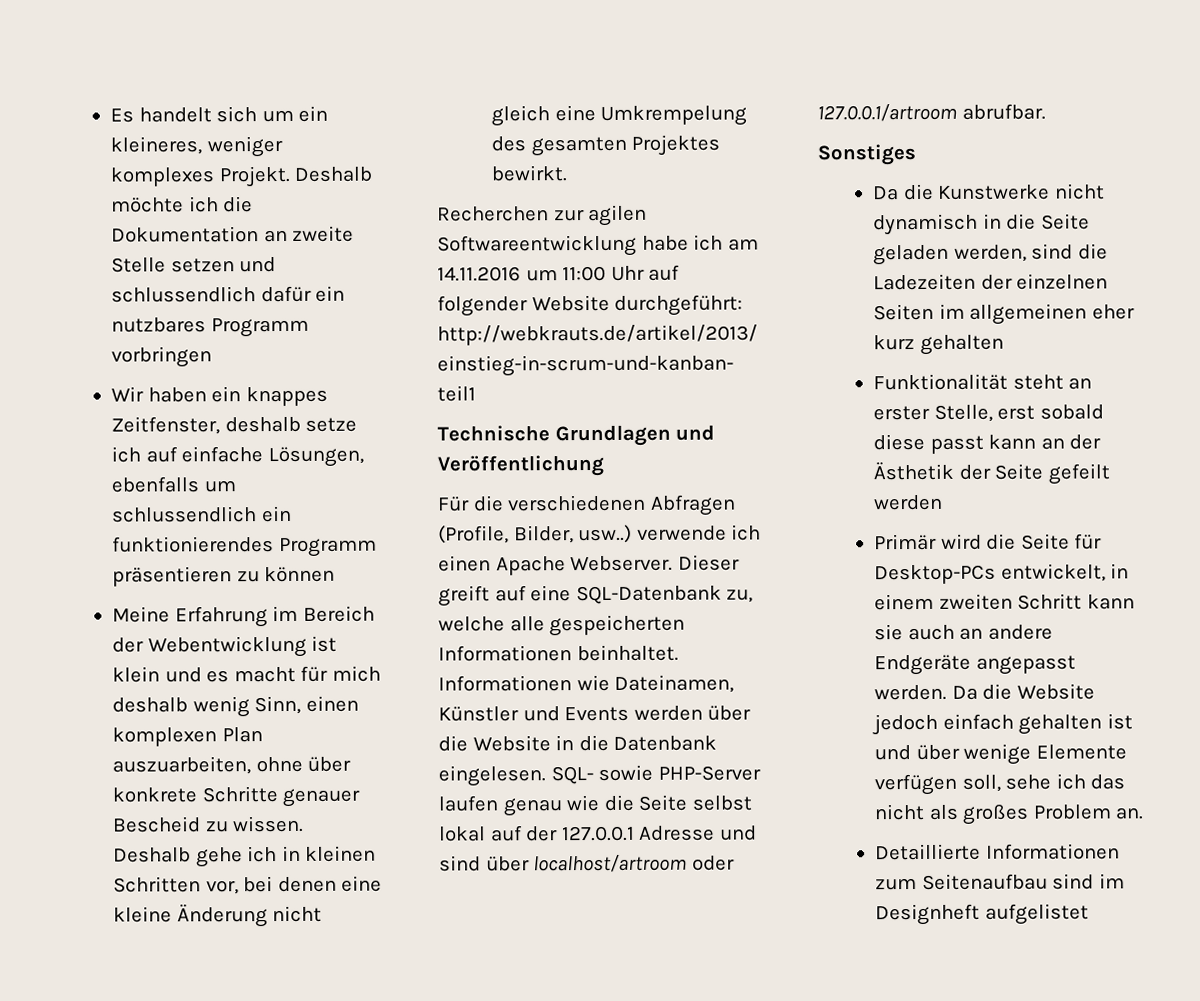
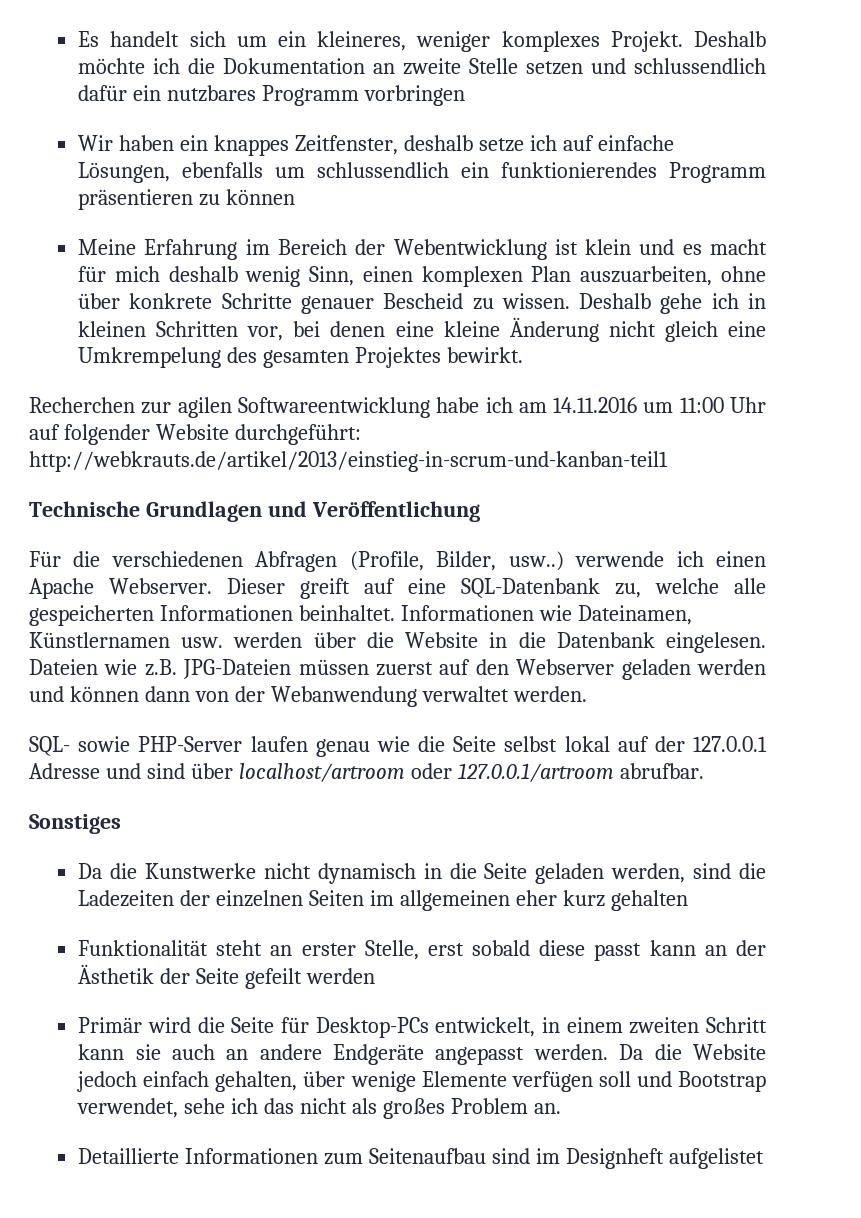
- Informationen wie Dateinamen, Künstler und Events werden über die Website in die Datenbank eingelesen. SQL- sowie PHP-Server laufen genau wie die Seite selbst lokal auf der 127.0.0.1 Adresse und sind über localhost/artroom oder 127.0.0.1/artroom abrufbar.
+ Informationen wie Dateinamen, Künstlernamen usw. werden über die Website in die Datenbank eingelesen. Dateien wie z.B. JPG-Dateien müssen zuerst auf den Webserver geladen werden und können dann von der Webanwendung verwaltet werden.
+ SQL- sowie PHP-Server laufen genau wie die Seite selbst lokal auf der 127.0.0.1 Adresse und sind über localhost/artroom oder 127.0.0.1/artroom abrufbar.
- Da die Website jedoch einfach gehalten ist und über wenige Elemente verfügen soll, sehe ich das nicht als großes Problem an.
+ Da die Website jedoch einfach gehalten, über wenige Elemente verfügen soll und Bootstrap verwendet, sehe ich das nicht als großes Problem an.

